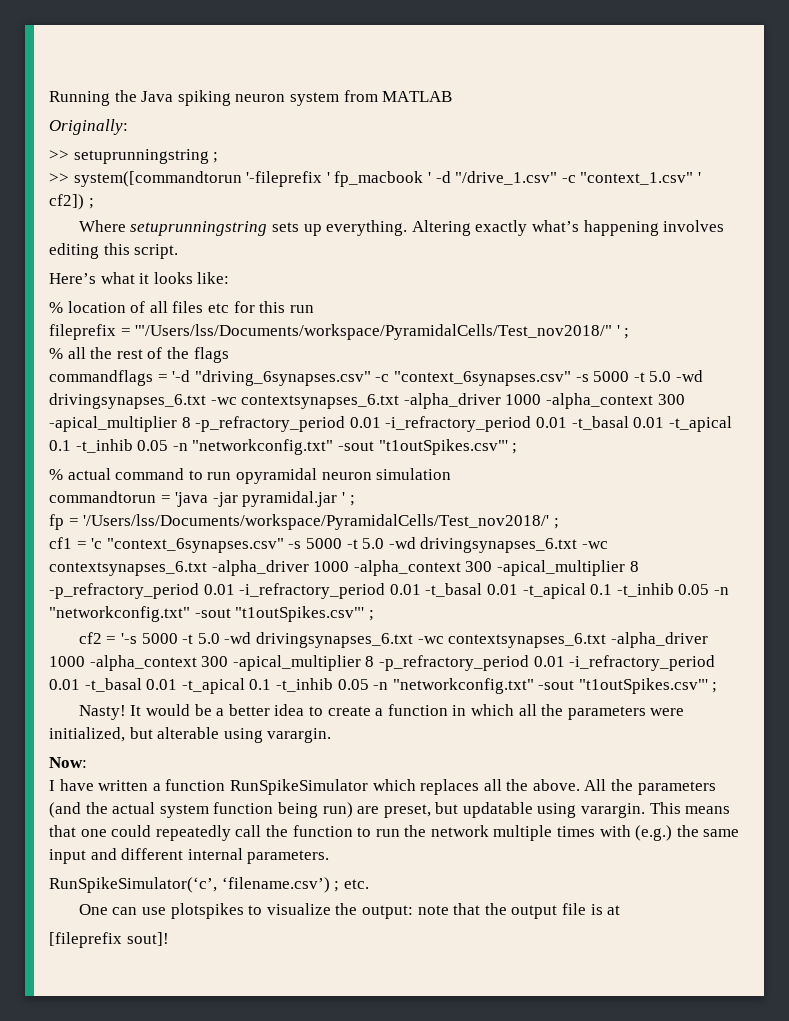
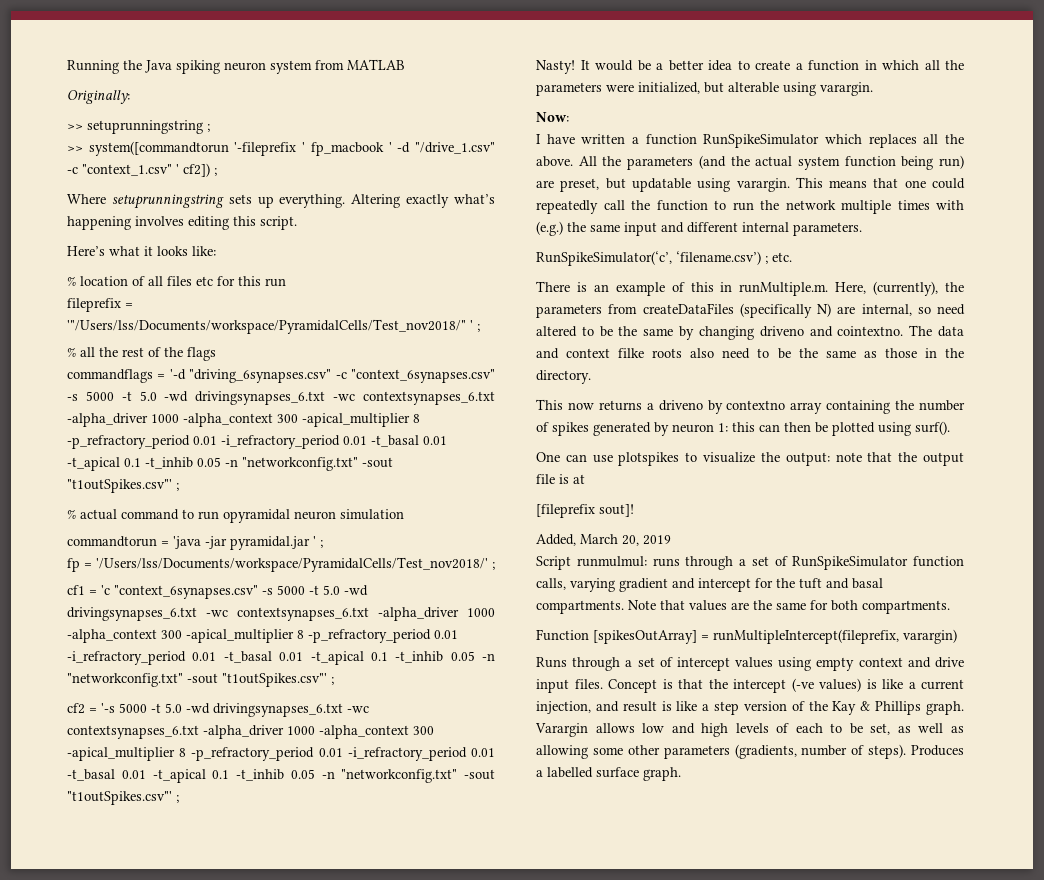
+ There is an example of this in runMultiple.m. Here, (currently), the parameters from createDataFiles (specifically N) are internal, so need altered to be the same by changing driveno and cointextno. The data and context filke roots also need to be the same as those in the directory.
+ This now returns a driveno by contextno array containing the number of spikes generated by neuron 1: this can then be plotted using surf().
+ Added, March 20, 2019
+ Script runmulmul: runs through a set of RunSpikeSimulator function calls, varying gradient and intercept for the tuft and basal compartments. Note that values are the same for both compartments.
+ Function [spikesOutArray] = runMultipleIntercept(fileprefix, varargin)
+ Runs through a set of intercept values using empty context and drive input files. Concept is that the intercept (-ve values) is like a current injection, and result is like a step version of the Kay & Phillips graph. Varargin allows low and high levels of each to be set, as well as allowing some other parameters (gradients, number of steps). Produces a labelled surface graph.

